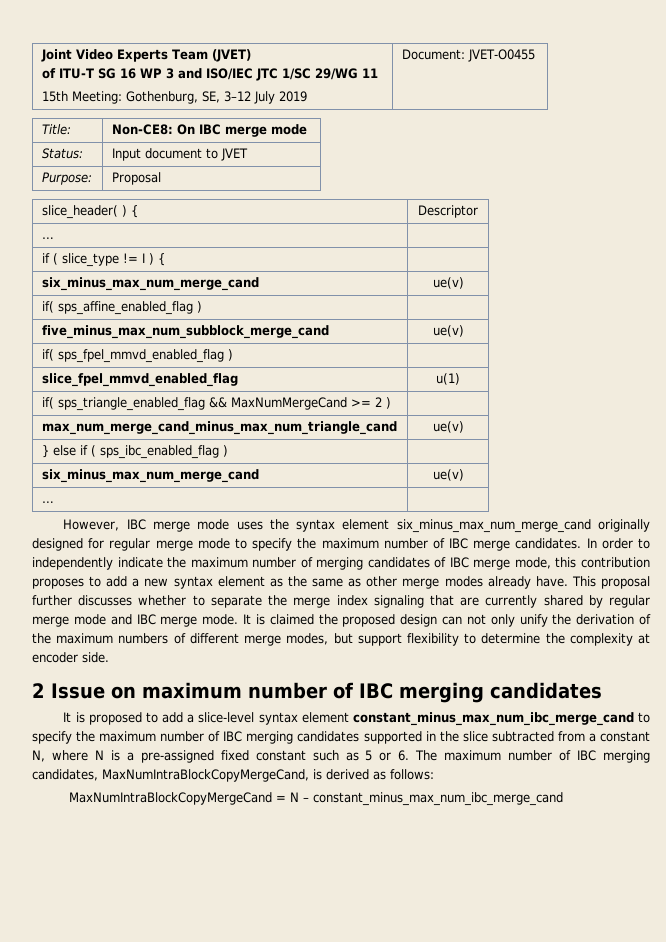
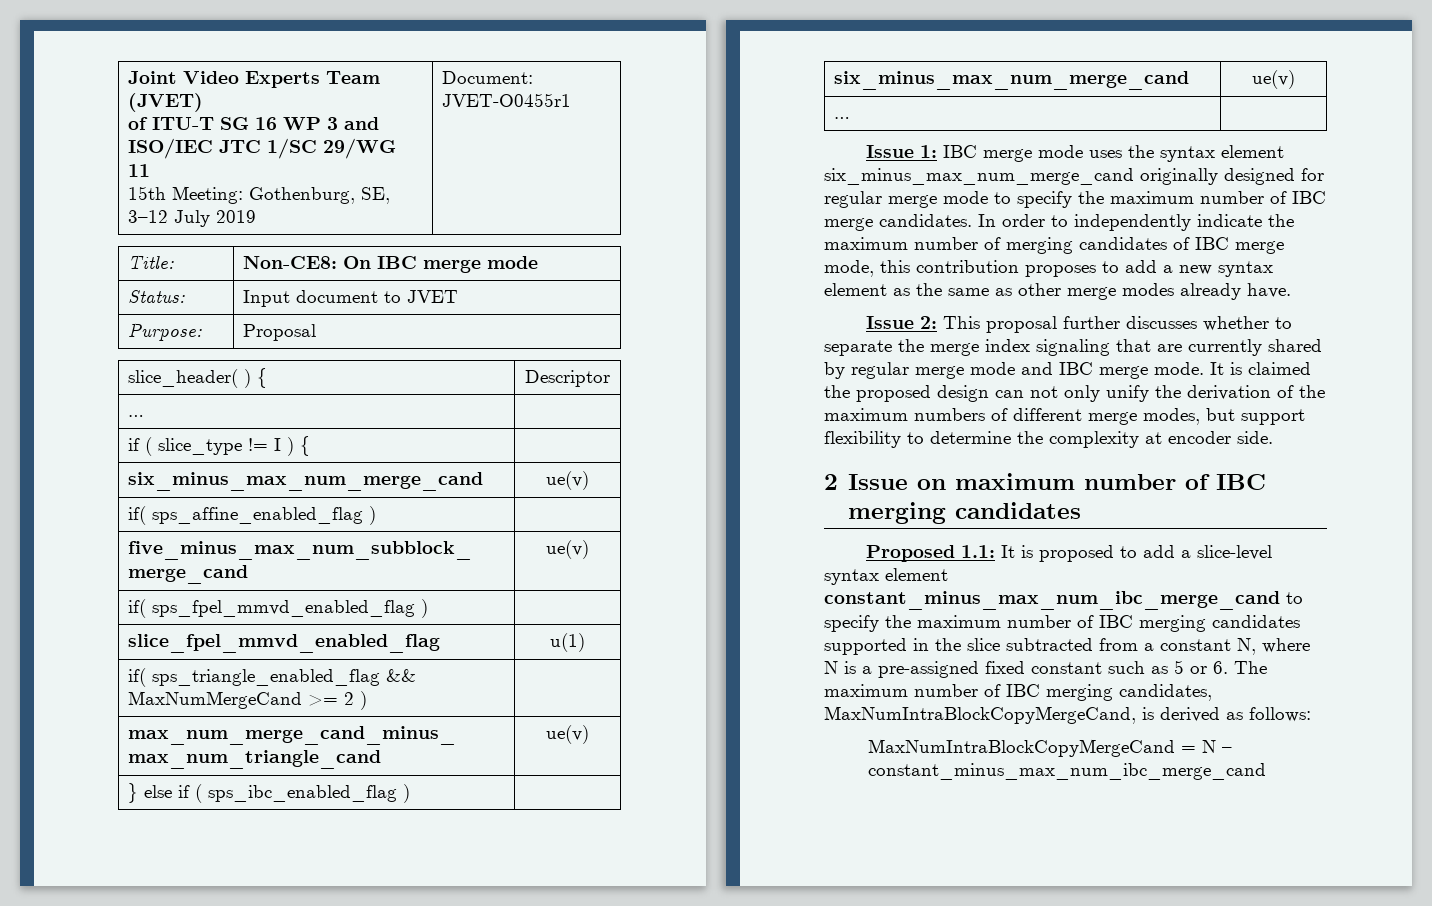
  Joint Video Experts Team (JVET)
  of ITU-T SG 16 WP 3 and ISO/IEC JTC 1/SC 29/WG 11
- 15th Meeting: Gothenburg, SE, 3–12 July 2019 | Document: JVET-O0455
+ 15th Meeting: Gothenburg, SE, 3–12 July 2019 | Document: JVET-O0455r1
- However, IBC merge mode uses the syntax element six_minus_max_num_merge_cand originally designed for regular merge mode to specify the maximum number of IBC merge candidates.
+ Issue 1: IBC merge mode uses the syntax element six_minus_max_num_merge_cand originally designed for regular merge mode to specify the maximum number of IBC merge candidates.
- In order to independently indicate the maximum number of merging candidates of IBC merge mode, this contribution proposes to add a new syntax element as the same as other merge modes already have. This proposal further discusses whether to separate the merge index signaling that are currently shared by regular merge mode and IBC merge mode.
+ In order to independently indicate the maximum number of merging candidates of IBC merge mode, this contribution proposes to add a new syntax element as the same as other merge modes already have.
+ Issue 2: This proposal further discusses whether to separate the merge index signaling that are currently shared by regular merge mode and IBC merge mode.
- It is proposed to add a slice-level syntax element constant_minus_max_num_ibc_merge_cand to specify the maximum number of IBC merging candidates supported in the slice subtracted from a constant N, where N is a pre-assigned fixed constant such as 5 or 6. The maximum number of IBC merging candidates, MaxNumIntraBlockCopyMergeCand, is derived as follows:
+ Proposed 1.1: It is proposed to add a slice-level syntax element constant_minus_max_num_ibc_merge_cand to specify the maximum number of IBC merging candidates supported in the slice subtracted from a constant N, where N is a pre-assigned fixed constant such as 5 or 6. The maximum number of IBC merging candidates, MaxNumIntraBlockCopyMergeCand, is derived as follows:

